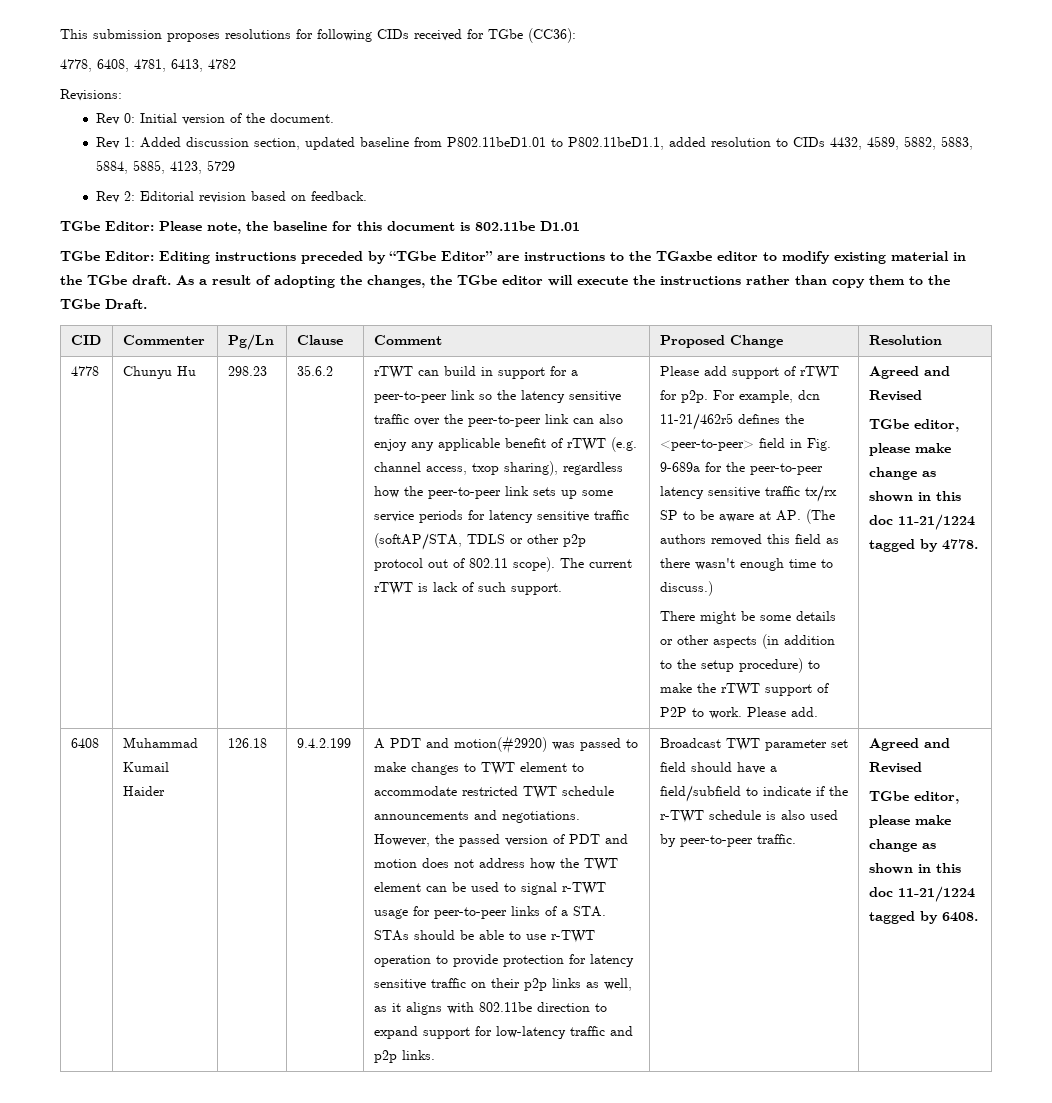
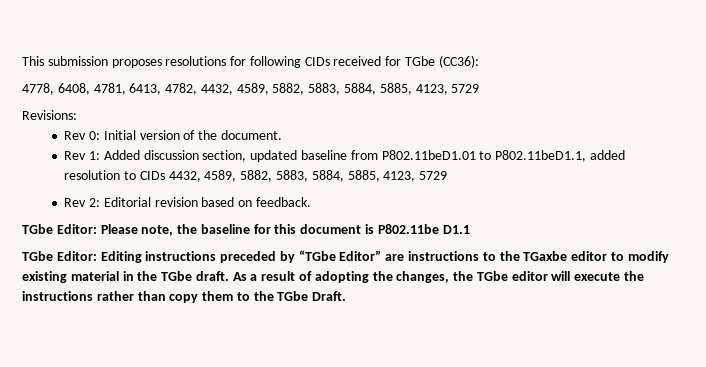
- 4778, 6408, 4781, 6413, 4782
+ 4778, 6408, 4781, 6413, 4782, 4432, 4589, 5882, 5883, 5884, 5885, 4123, 5729
- TGbe Editor: Please note, the baseline for this document is 802.11be D1.01
+ TGbe Editor: Please note, the baseline for this document is P802.11be D1.1
- CID | Commenter | Pg/Ln | Clause | Comment | Proposed Change | Resolution
- 4778 | Chunyu Hu | 298.23 | 35.6.2 | rTWT can build in support for a peer-to-peer link so the latency sensitive traffic over the peer-to-peer link can also enjoy any applicable benefit of rTWT (e.g. channel access, txop sharing), regardless how the peer-to-peer link sets up some service periods for latency sensitive traffic (softAP/STA, TDLS or other p2p protocol out of 802.11 scope). The current rTWT is lack of such support. | Please add support of rTWT for p2p. For example, dcn 11-21/462r5 defines the <peer-to-peer> field in Fig. 9-689a for the peer-to-peer latency sensitive traffic tx/rx SP to be aware at AP. (The authors removed this field as there wasn't enough time to discuss.)
- There might be some details or other aspects (in addition to the setup procedure) to make the rTWT support of P2P to work. Please add. | Agreed and Revised
- TGbe editor, please make change as shown in this doc 11-21/1224 tagged by 4778.
- 6408 | Muhammad Kumail Haider | 126.18 | 9.4.2.199 | A PDT and motion(#2920) was passed to make changes to TWT element to accommodate restricted TWT schedule announcements and negotiations. However, the passed version of PDT and motion does not address how the TWT element can be used to signal r-TWT usage for peer-to-peer links of a STA. STAs should be able to use r-TWT operation to provide protection for latency sensitive traffic on their p2p links as well, as it aligns with 802.11be direction to expand support for low-latency traffic and p2p links. | Broadcast TWT parameter set field should have a field/subfield to indicate if the r-TWT schedule is also used by peer-to-peer traffic. | Agreed and Revised
- TGbe editor, please make change as shown in this doc 11-21/1224 tagged by 6408.

